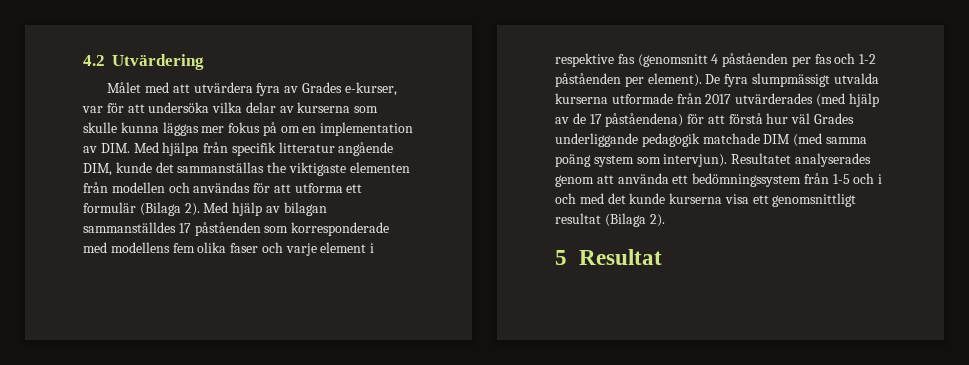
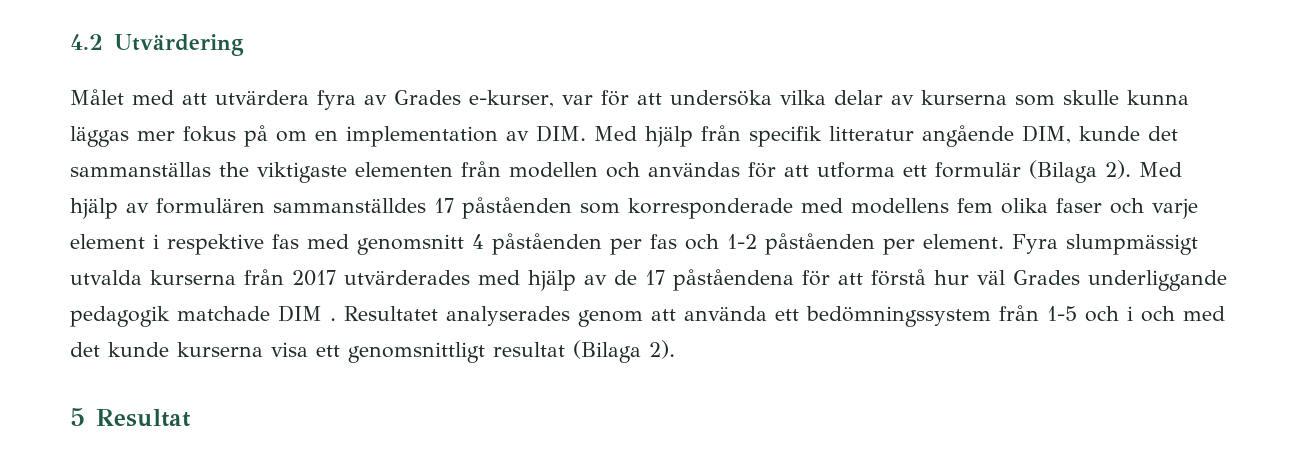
- Målet med att utvärdera fyra av Grades e-kurser, var för att undersöka vilka delar av kurserna som skulle kunna läggas mer fokus på om en implementation av DIM. Med hjälpa från specifik litteratur angående DIM, kunde det sammanställas the viktigaste elementen från modellen och användas för att utforma ett formulär (Bilaga 2).
+ Målet med att utvärdera fyra av Grades e-kurser, var för att undersöka vilka delar av kurserna som skulle kunna läggas mer fokus på om en implementation av DIM. Med hjälp från specifik litteratur angående DIM, kunde det sammanställas the viktigaste elementen från modellen och användas för att utforma ett formulär (Bilaga 2).
- Med hjälp av bilagan sammanställdes 17 påståenden som korresponderade med modellens fem olika faser och varje element i respektive fas (genomsnitt 4 påståenden per fas och 1-2 påståenden per element). De fyra slumpmässigt utvalda kurserna utformade från 2017 utvärderades (med hjälp av de 17 påståendena) för att förstå hur väl Grades underliggande pedagogik matchade DIM (med samma poäng system som intervjun).
+ Med hjälp av formulären sammanställdes 17 påståenden som korresponderade med modellens fem olika faser och varje element i respektive fas med genomsnitt 4 påståenden per fas och 1-2 påståenden per element. Fyra slumpmässigt utvalda kurserna från 2017 utvärderades med hjälp av de 17 påståendena för att förstå hur väl Grades underliggande pedagogik matchade DIM .

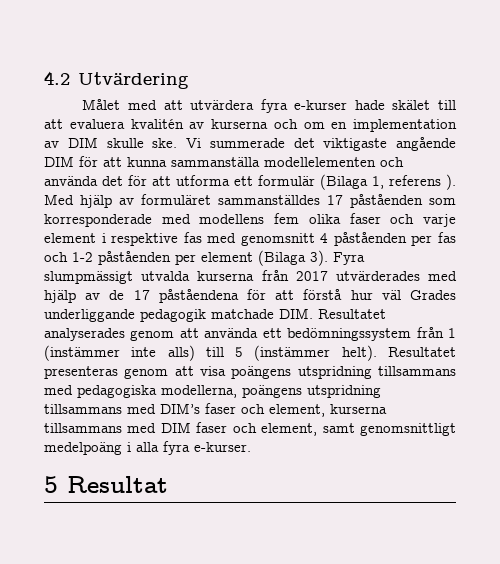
- Målet med att utvärdera fyra av Grades e-kurser, var för att undersöka vilka delar av kurserna som skulle kunna läggas mer fokus på om en implementation av DIM. Med hjälp från specifik litteratur angående DIM, kunde det sammanställas the viktigaste elementen från modellen och användas för att utforma ett formulär (Bilaga 2).
+ Målet med att utvärdera fyra e-kurser hade skälet till att evaluera kvalitén av kurserna och om en implementation av DIM skulle ske. Vi summerade det viktigaste angående DIM för att kunna sammanställa modellelementen och använda det för att utforma ett formulär (Bilaga 1, referens ).
- Med hjälp av formulären sammanställdes 17 påståenden som korresponderade med modellens fem olika faser och varje element i respektive fas med genomsnitt 4 påståenden per fas och 1-2 påståenden per element.
+ Med hjälp av formuläret sammanställdes 17 påståenden som korresponderade med modellens fem olika faser och varje element i respektive fas med genomsnitt 4 påståenden per fas och 1-2 påståenden per element (Bilaga 3).
- Fyra slumpmässigt utvalda kurserna från 2017 utvärderades med hjälp av de 17 påståendena för att förstå hur väl Grades underliggande pedagogik matchade DIM . Resultatet analyserades genom att använda ett bedömningssystem från 1-5 och i och med det kunde kurserna visa ett genomsnittligt resultat (Bilaga 2).
+ Fyra slumpmässigt utvalda kurserna från 2017 utvärderades med hjälp av de 17 påståendena för att förstå hur väl Grades underliggande pedagogik matchade DIM. Resultatet analyserades genom att använda ett bedömningssystem från 1 (instämmer inte alls) till 5 (instämmer helt). Resultatet presenteras genom att visa poängens utspridning tillsammans med pedagogiska modellerna, poängens utspridning tillsammans med DIM’s faser och element, kurserna tillsammans med DIM faser och element, samt genomsnittligt medelpoäng i alla fyra e-kurser.

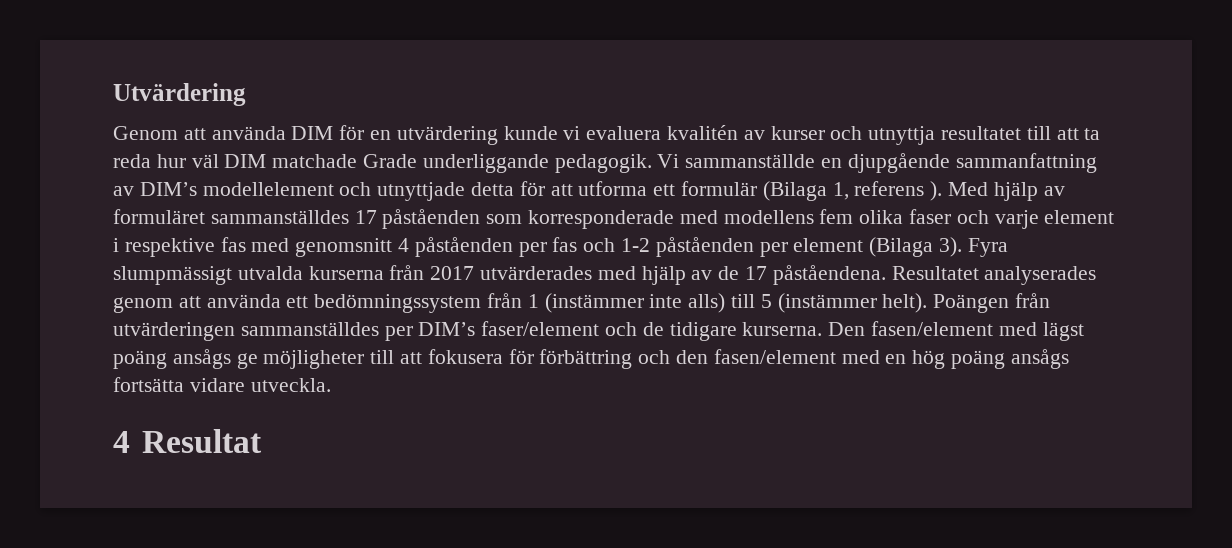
- 4.2 Utvärdering
+ Utvärdering
- Målet med att utvärdera fyra e-kurser hade skälet till att evaluera kvalitén av kurserna och om en implementation av DIM skulle ske. Vi summerade det viktigaste angående DIM för att kunna sammanställa modellelementen och använda det för att utforma ett formulär (Bilaga 1, referens ).
+ Genom att använda DIM för en utvärdering kunde vi evaluera kvalitén av kurser och utnyttja resultatet till att ta reda hur väl DIM matchade Grade underliggande pedagogik. Vi sammanställde en djupgående sammanfattning av DIM’s modellelement och utnyttjade detta för att utforma ett formulär (Bilaga 1, referens ).
- Fyra slumpmässigt utvalda kurserna från 2017 utvärderades med hjälp av de 17 påståendena för att förstå hur väl Grades underliggande pedagogik matchade DIM. Resultatet analyserades genom att använda ett bedömningssystem från 1 (instämmer inte alls) till 5 (instämmer helt).
+ Fyra slumpmässigt utvalda kurserna från 2017 utvärderades med hjälp av de 17 påståendena. Resultatet analyserades genom att använda ett bedömningssystem från 1 (instämmer inte alls) till 5 (instämmer helt).
- Resultatet presenteras genom att visa poängens utspridning tillsammans med pedagogiska modellerna, poängens utspridning tillsammans med DIM’s faser och element, kurserna tillsammans med DIM faser och element, samt genomsnittligt medelpoäng i alla fyra e-kurser.
- 5 Resultat
+ Poängen från utvärderingen sammanställdes per DIM’s faser/element och de tidigare kurserna. Den fasen/element med lägst poäng ansågs ge möjligheter till att fokusera för förbättring och den fasen/element med en hög poäng ansågs fortsätta vidare utveckla.
+ 4 Resultat

